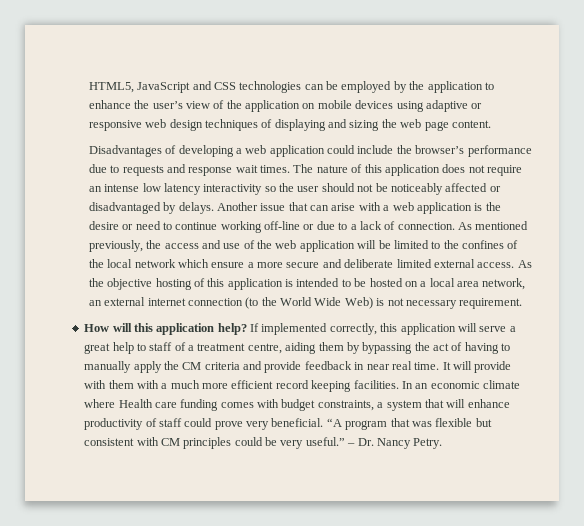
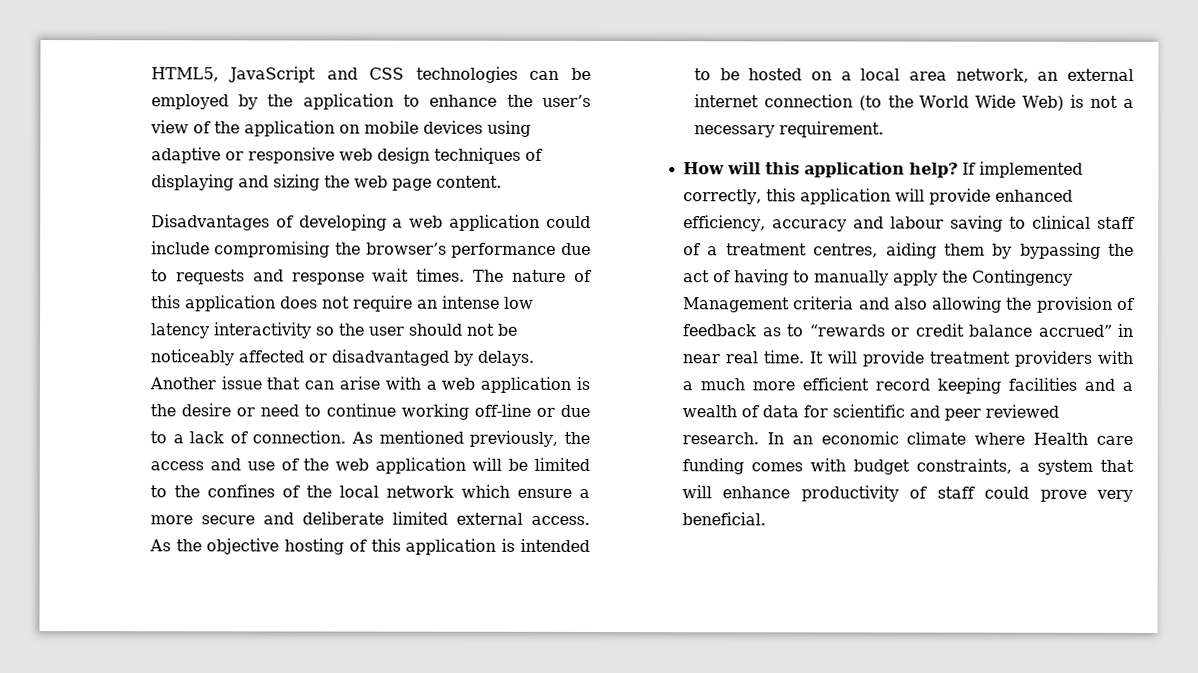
- Disadvantages of developing a web application could include the browser’s performance due to requests and response wait times.
+ Disadvantages of developing a web application could include compromising the browser’s performance due to requests and response wait times.
- As the objective hosting of this application is intended to be hosted on a local area network, an external internet connection (to the World Wide Web) is not necessary requirement.
+ As the objective hosting of this application is intended to be hosted on a local area network, an external internet connection (to the World Wide Web) is not a necessary requirement.
- If implemented correctly, this application will serve a great help to staff of a treatment centre, aiding them by bypassing the act of having to manually apply the CM criteria and provide feedback in near real time.
+ If implemented correctly, this application will provide enhanced efficiency, accuracy and labour saving to clinical staff of a treatment centres, aiding them by bypassing the act of having to manually apply the Contingency Management criteria and also allowing the provision of feedback as to “rewards or credit balance accrued” in near real time.
- It will provide with them with a much more efficient record keeping facilities.
+ It will provide treatment providers with a much more efficient record keeping facilities and a wealth of data for scientific and peer reviewed research.
- “A program that was flexible but consistent with CM principles could be very useful.” – Dr. Nancy Petry.

